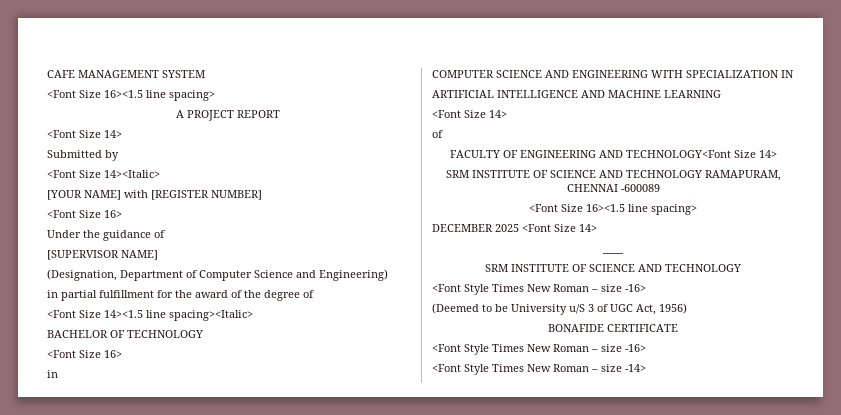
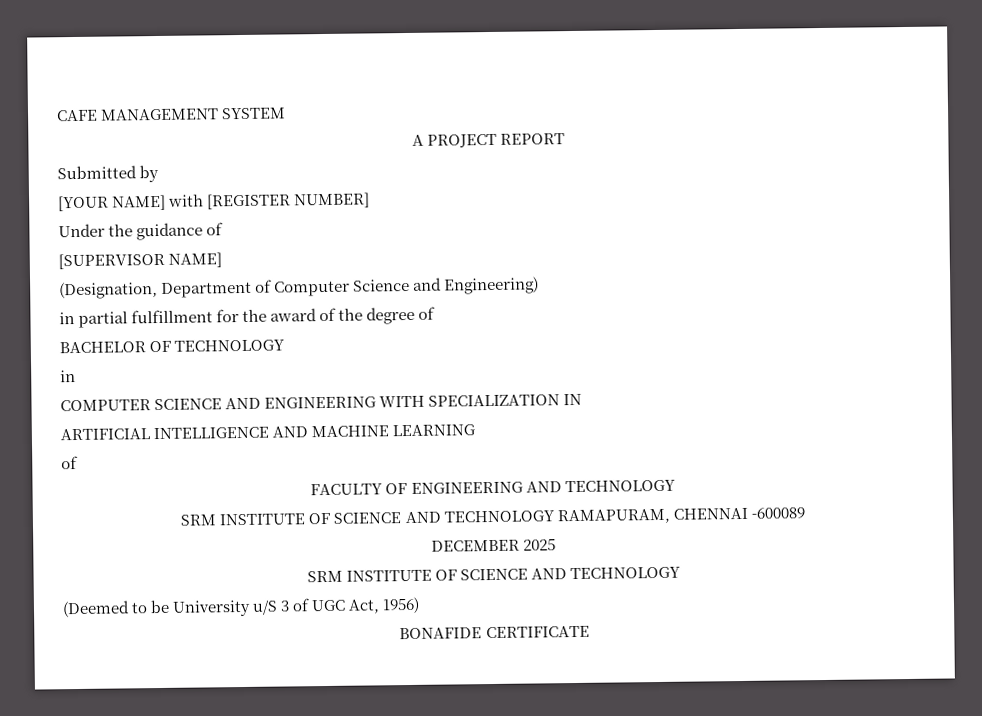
  CAFE MANAGEMENT SYSTEM
- <Font Size 16><1.5 line spacing>
  A PROJECT REPORT
- <Font Size 14>
- <Font Size 14><Italic>
  [YOUR NAME] with [REGISTER NUMBER]
- <Font Size 16>
- <Font Size 14><1.5 line spacing><Italic>
  BACHELOR OF TECHNOLOGY
- <Font Size 16>
  ARTIFICIAL INTELLIGENCE AND MACHINE LEARNING
- <Font Size 14>
- FACULTY OF ENGINEERING AND TECHNOLOGY<Font Size 14>
+ FACULTY OF ENGINEERING AND TECHNOLOGY
  SRM INSTITUTE OF SCIENCE AND TECHNOLOGY RAMAPURAM, CHENNAI -600089
- <Font Size 16><1.5 line spacing>
- DECEMBER 2025 <Font Size 14>
- ____
+ DECEMBER 2025
  SRM INSTITUTE OF SCIENCE AND TECHNOLOGY
- <Font Style Times New Roman – size -16>
  BONAFIDE CERTIFICATE
- <Font Style Times New Roman – size -16>
- <Font Style Times New Roman – size -14>

